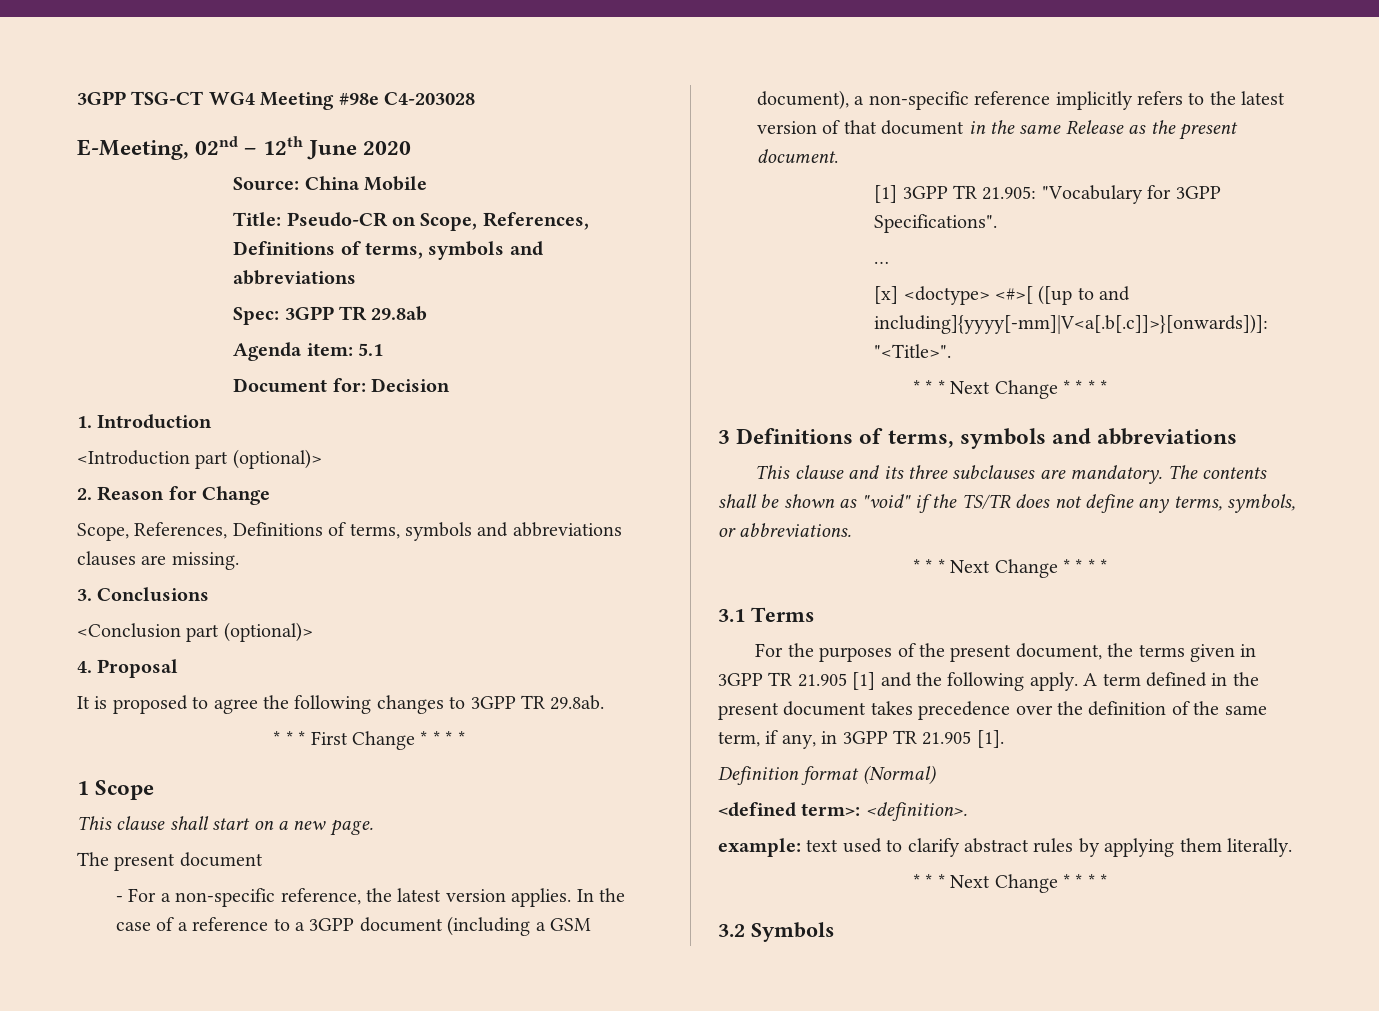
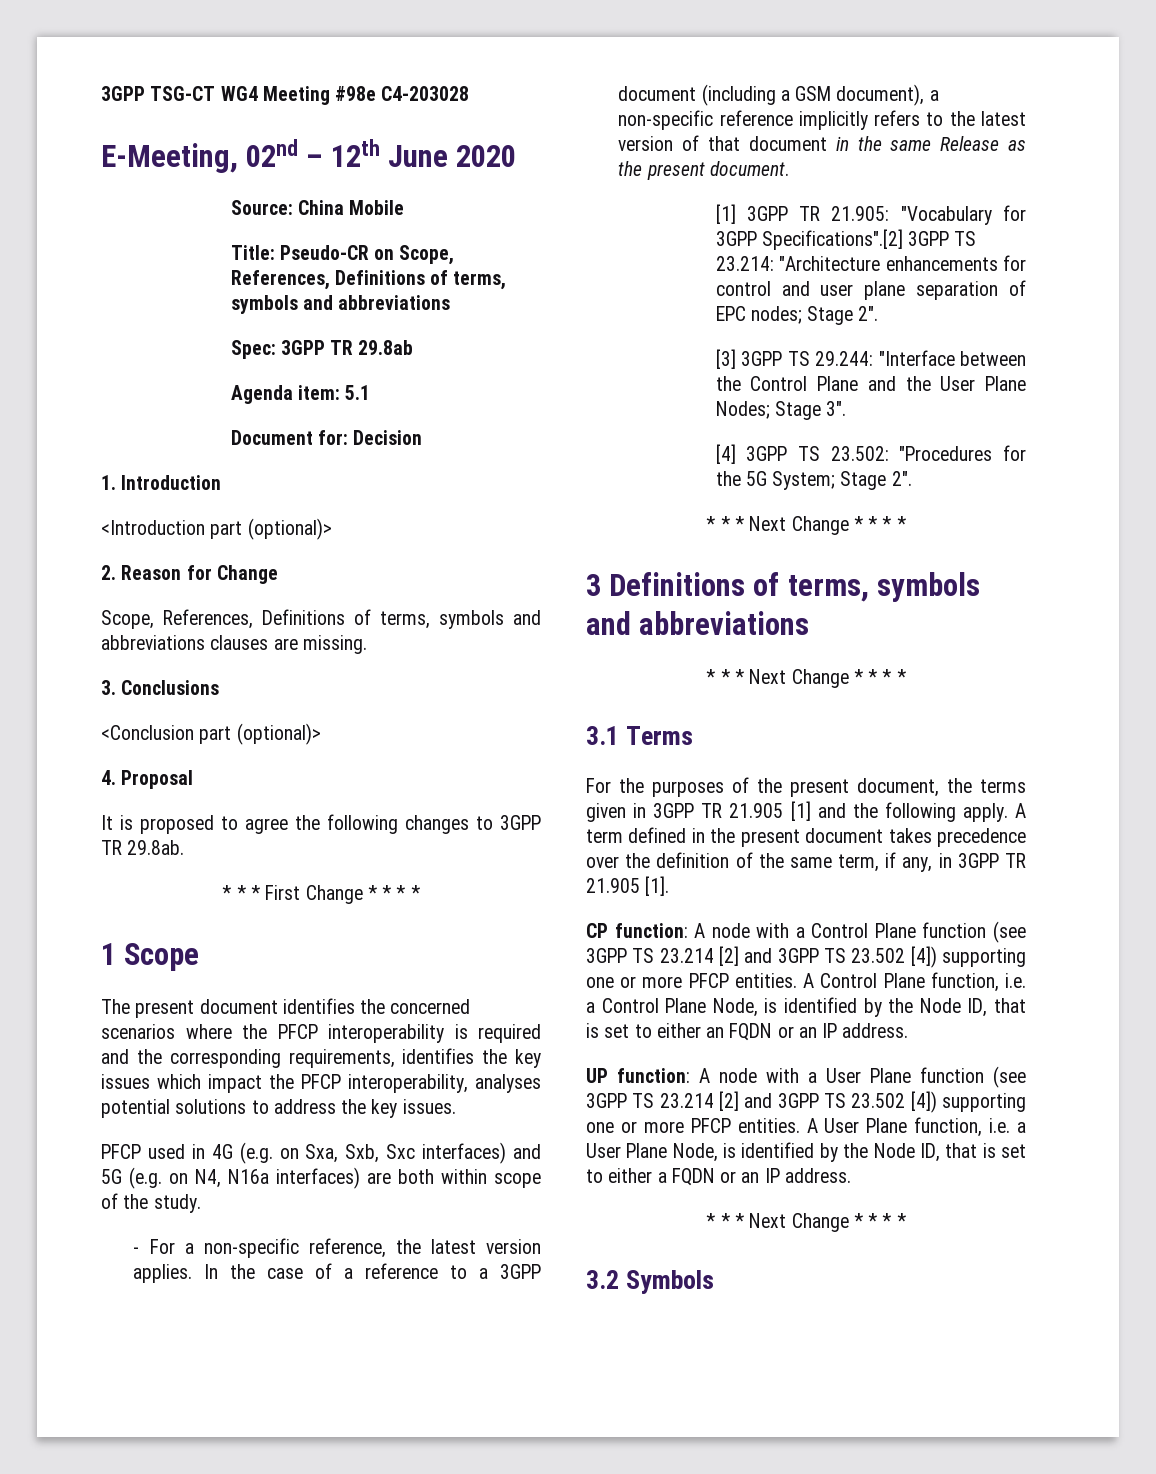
- This clause shall start on a new page.
- The present document
+ The present document identifies the concerned scenarios where the PFCP interoperability is required and the corresponding requirements, identifies the key issues which impact the PFCP interoperability, analyses potential solutions to address the key issues.
+ PFCP used in 4G (e.g. on Sxa, Sxb, Sxc interfaces) and 5G (e.g. on N4, N16a interfaces) are both within scope of the study.
- [1] 3GPP TR 21.905: "Vocabulary for 3GPP Specifications".
- …
- [x] <doctype> <#>[ ([up to and including]{yyyy[-mm]|V<a[.b[.c]]>}[onwards])]: "<Title>".
+ [1] 3GPP TR 21.905: "Vocabulary for 3GPP Specifications".[2] 3GPP TS 23.214: "Architecture enhancements for control and user plane separation of EPC nodes; Stage 2".
+ [3] 3GPP TS 29.244: "Interface between the Control Plane and the User Plane Nodes; Stage 3".
+ [4] 3GPP TS 23.502: "Procedures for the 5G System; Stage 2".
- This clause and its three subclauses are mandatory. The contents shall be shown as "void" if the TS/TR does not define any terms, symbols, or abbreviations.
- Definition format (Normal)
- <defined term>: <definition>.
- example: text used to clarify abstract rules by applying them literally.
+ CP function: A node with a Control Plane function (see 3GPP TS 23.214 [2] and 3GPP TS 23.502 [4]) supporting one or more PFCP entities. A Control Plane function, i.e. a Control Plane Node, is identified by the Node ID, that is set to either an FQDN or an IP address.
+ UP function: A node with a User Plane function (see 3GPP TS 23.214 [2] and 3GPP TS 23.502 [4]) supporting one or more PFCP entities. A User Plane function, i.e. a User Plane Node, is identified by the Node ID, that is set to either a FQDN or an IP address.

